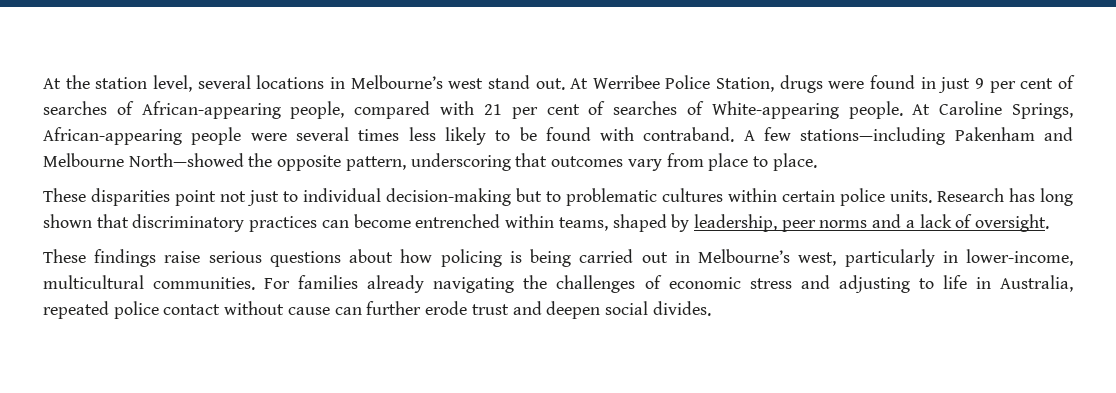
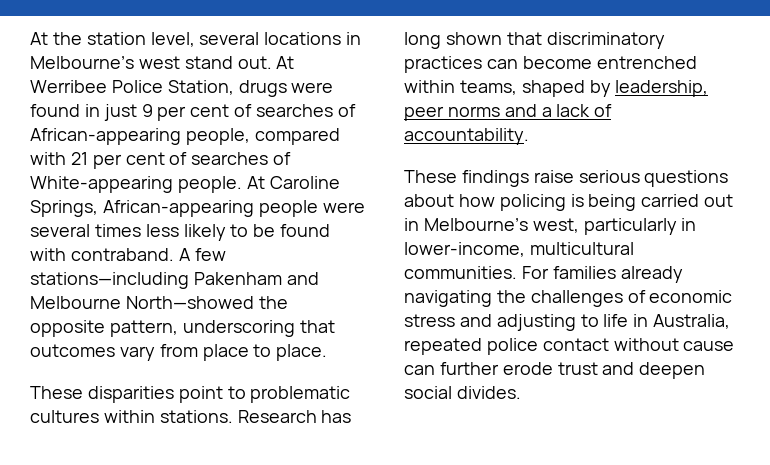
- These disparities point not just to individual decision-making but to problematic cultures within certain police units.
+ These disparities point to problematic cultures within stations.
- Research has long shown that discriminatory practices can become entrenched within teams, shaped by leadership, peer norms and a lack of oversight.
+ Research has long shown that discriminatory practices can become entrenched within teams, shaped by leadership, peer norms and a lack of accountability.

